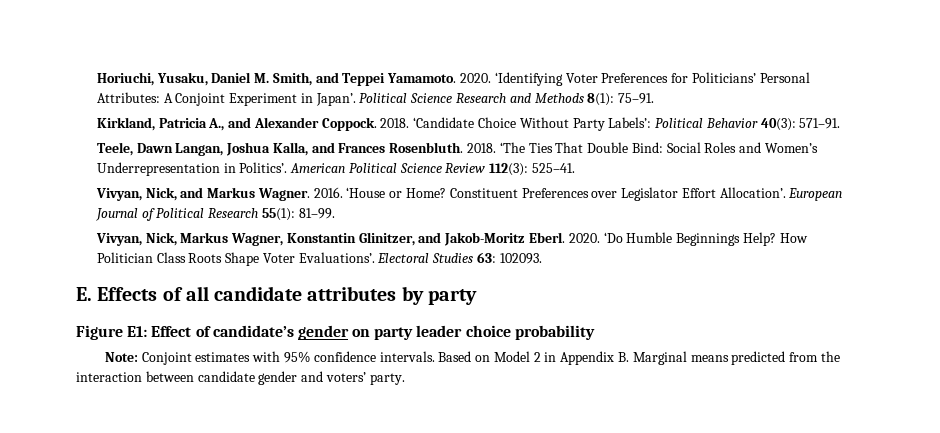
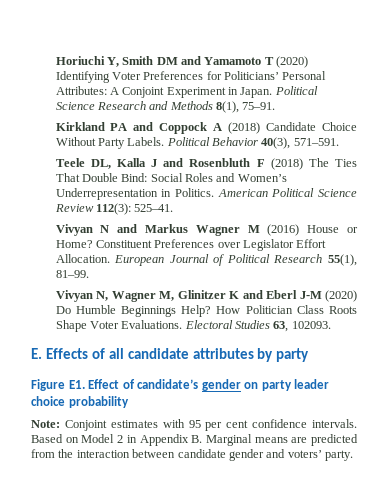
- Horiuchi, Yusaku, Daniel M. Smith, and Teppei Yamamoto. 2020. ‘Identifying Voter Preferences for Politicians’ Personal Attributes: A Conjoint Experiment in Japan’.
+ Horiuchi Y, Smith DM and Yamamoto T (2020) Identifying Voter Preferences for Politicians’ Personal Attributes: A Conjoint Experiment in Japan.
- Political Science Research and Methods 8(1): 75–91.
+ Political Science Research and Methods 8(1), 75–91.
- Kirkland, Patricia A., and Alexander Coppock. 2018. ‘Candidate Choice Without Party Labels’: Political Behavior 40(3): 571–91.
- Teele, Dawn Langan, Joshua Kalla, and Frances Rosenbluth. 2018. ‘The Ties That Double Bind: Social Roles and Women’s Underrepresentation in Politics’.
+ Kirkland PA and Coppock A (2018) Candidate Choice Without Party Labels. Political Behavior 40(3), 571–591.
+ Teele DL, Kalla J and Rosenbluth F (2018) The Ties That Double Bind: Social Roles and Women’s Underrepresentation in Politics.
- Vivyan, Nick, and Markus Wagner. 2016. ‘House or Home?
+ Vivyan N and Markus Wagner M (2016) House or Home?
- Constituent Preferences over Legislator Effort Allocation’.
+ Constituent Preferences over Legislator Effort Allocation.
- European Journal of Political Research 55(1): 81–99.
+ European Journal of Political Research 55(1), 81–99.
- Vivyan, Nick, Markus Wagner, Konstantin Glinitzer, and Jakob-Moritz Eberl. 2020. ‘Do Humble Beginnings Help?
+ Vivyan N, Wagner M, Glinitzer K and Eberl J-M (2020) Do Humble Beginnings Help?
- How Politician Class Roots Shape Voter Evaluations’.
+ How Politician Class Roots Shape Voter Evaluations.
- Electoral Studies 63: 102093.
+ Electoral Studies 63, 102093.
- Figure E1: Effect of candidate’s gender on party leader choice probability
+ Figure E1. Effect of candidate’s gender on party leader choice probability
- Note: Conjoint estimates with 95% confidence intervals.
+ Note: Conjoint estimates with 95 per cent confidence intervals.
- Based on Model 2 in Appendix B. Marginal means predicted from the interaction between candidate gender and voters’ party.
+ Based on Model 2 in Appendix B. Marginal means are predicted from the interaction between candidate gender and voters’ party.

